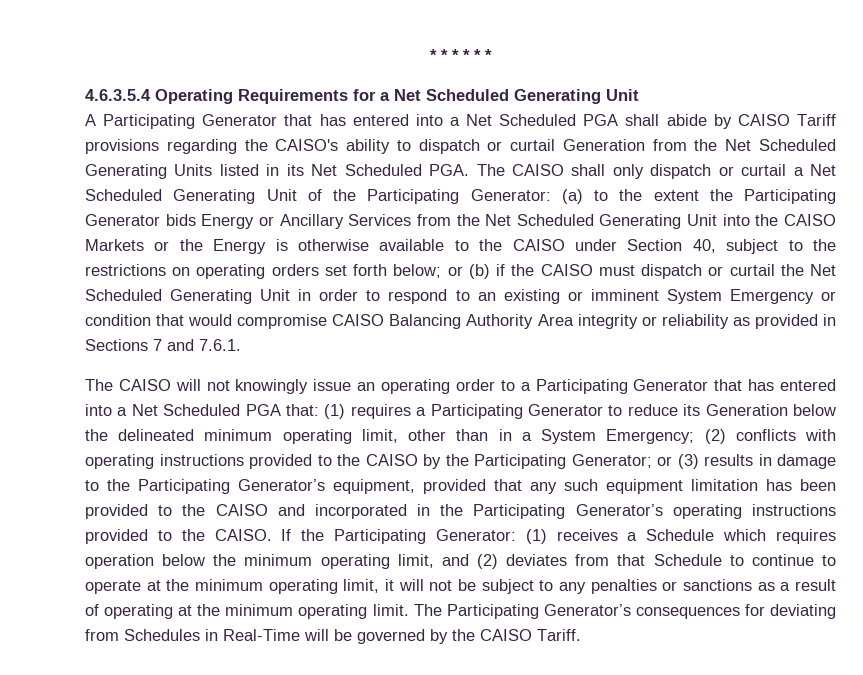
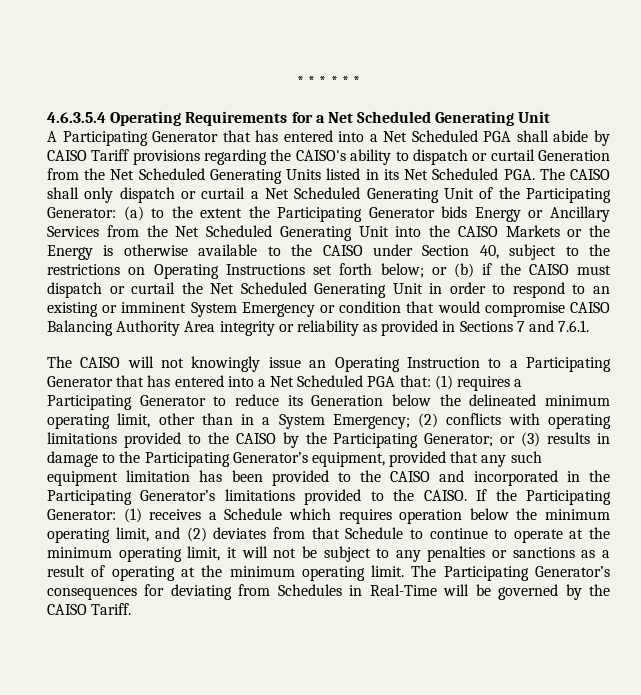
- (a) to the extent the Participating Generator bids Energy or Ancillary Services from the Net Scheduled Generating Unit into the CAISO Markets or the Energy is otherwise available to the CAISO under Section 40, subject to the restrictions on operating orders set forth below;
+ (a) to the extent the Participating Generator bids Energy or Ancillary Services from the Net Scheduled Generating Unit into the CAISO Markets or the Energy is otherwise available to the CAISO under Section 40, subject to the restrictions on Operating Instructions set forth below;
- The CAISO will not knowingly issue an operating order to a Participating Generator that has entered into a Net Scheduled PGA that:
+ The CAISO will not knowingly issue an Operating Instruction to a Participating Generator that has entered into a Net Scheduled PGA that:
- (2) conflicts with operating instructions provided to the CAISO by the Participating Generator;
+ (2) conflicts with operating limitations provided to the CAISO by the Participating Generator;
- or (3) results in damage to the Participating Generator’s equipment, provided that any such equipment limitation has been provided to the CAISO and incorporated in the Participating Generator’s operating instructions provided to the CAISO.
+ or (3) results in damage to the Participating Generator’s equipment, provided that any such equipment limitation has been provided to the CAISO and incorporated in the Participating Generator’s limitations provided to the CAISO.

